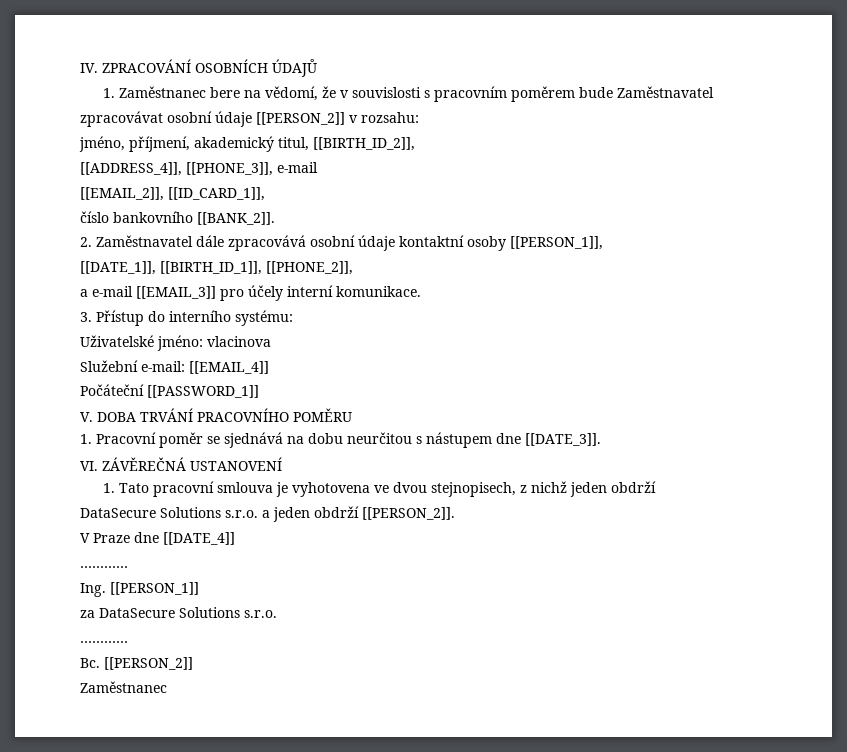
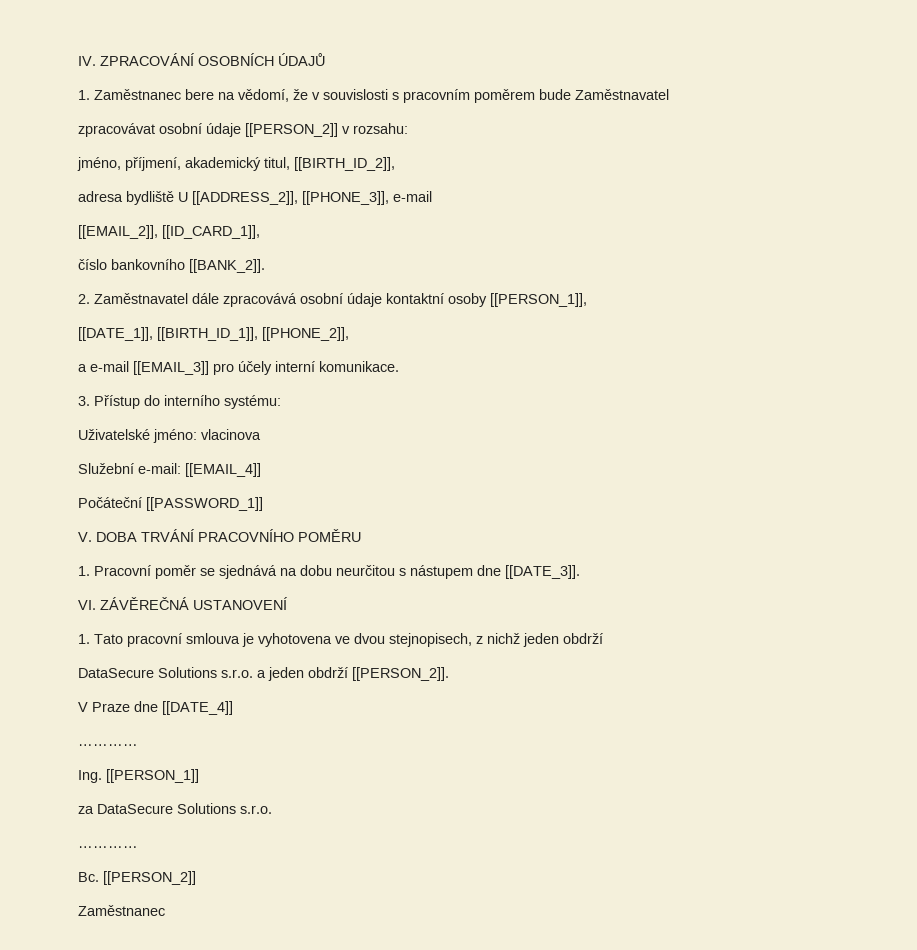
- [[ADDRESS_4]], [[PHONE_3]], e‑mail
+ adresa bydliště U [[ADDRESS_2]], [[PHONE_3]], e‑mail

